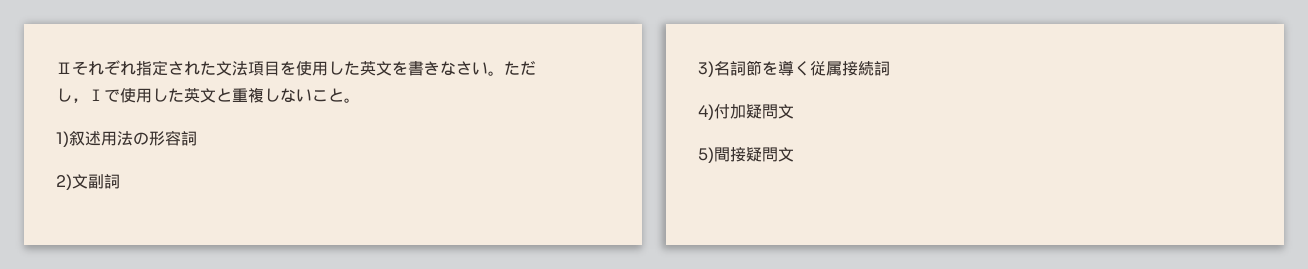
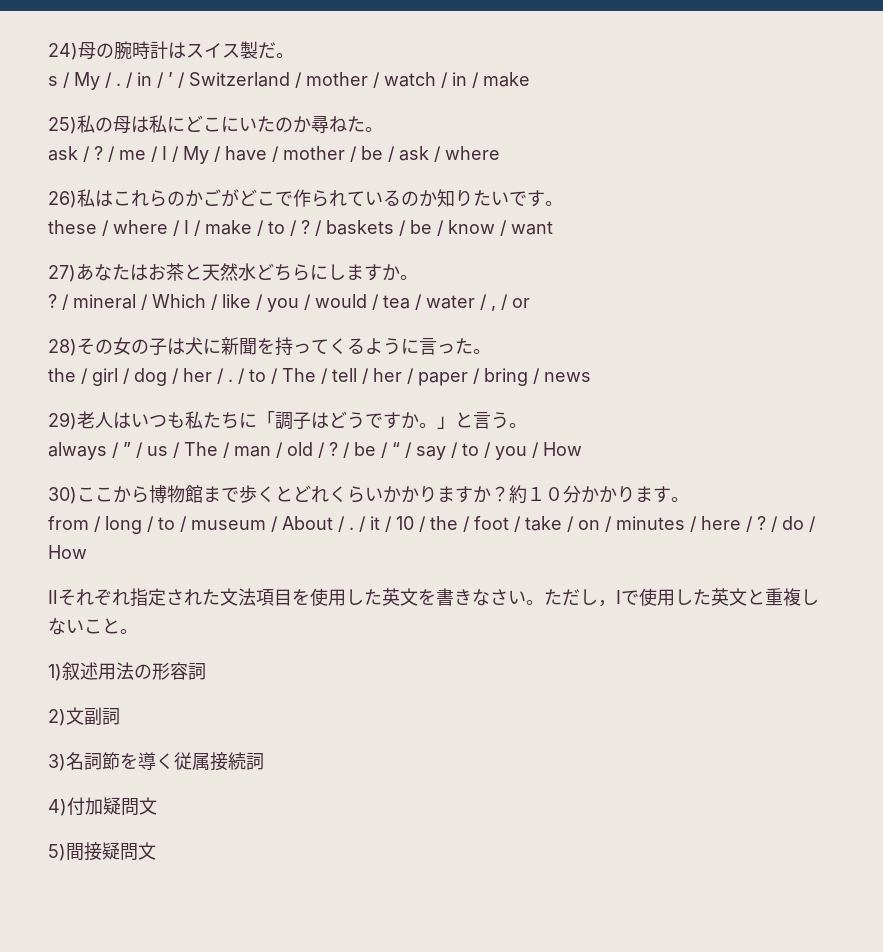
+ 24)母の腕時計はスイス製だ。
+ s / My / . / in / ’ / Switzerland / mother / watch / in / make
+ 25)私の母は私にどこにいたのか尋ねた。
+ ask / ? / me / I / My / have / mother / be / ask / where
+ 26)私はこれらのかごがどこで作られているのか知りたいです。
+ these / where / I / make / to / ? / baskets / be / know / want
+ 27)あなたはお茶と天然水どちらにしますか。
+ ? / mineral / Which / like / you / would / tea / water / , / or
+ 28)その女の子は犬に新聞を持ってくるように言った。
+ the / girl / dog / her / . / to / The / tell / her / paper / bring / news
+ 29)老人はいつも私たちに「調子はどうですか。」と言う。
+ always / ” / us / The / man / old / ? / be / “ / say / to / you / How
+ 30)ここから博物館まで歩くとどれくらいかかりますか？約１０分かかります。
+ from / long / to / museum / About / . / it / 10 / the / foot / take / on / minutes / here / ? / do / How

